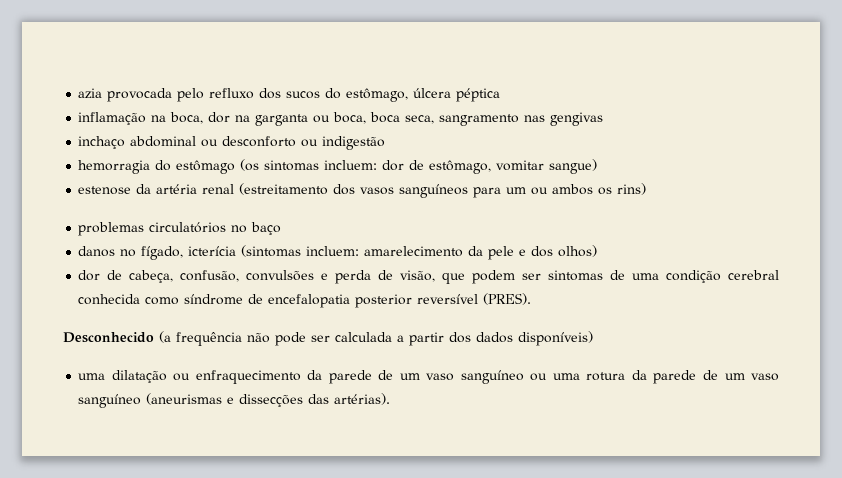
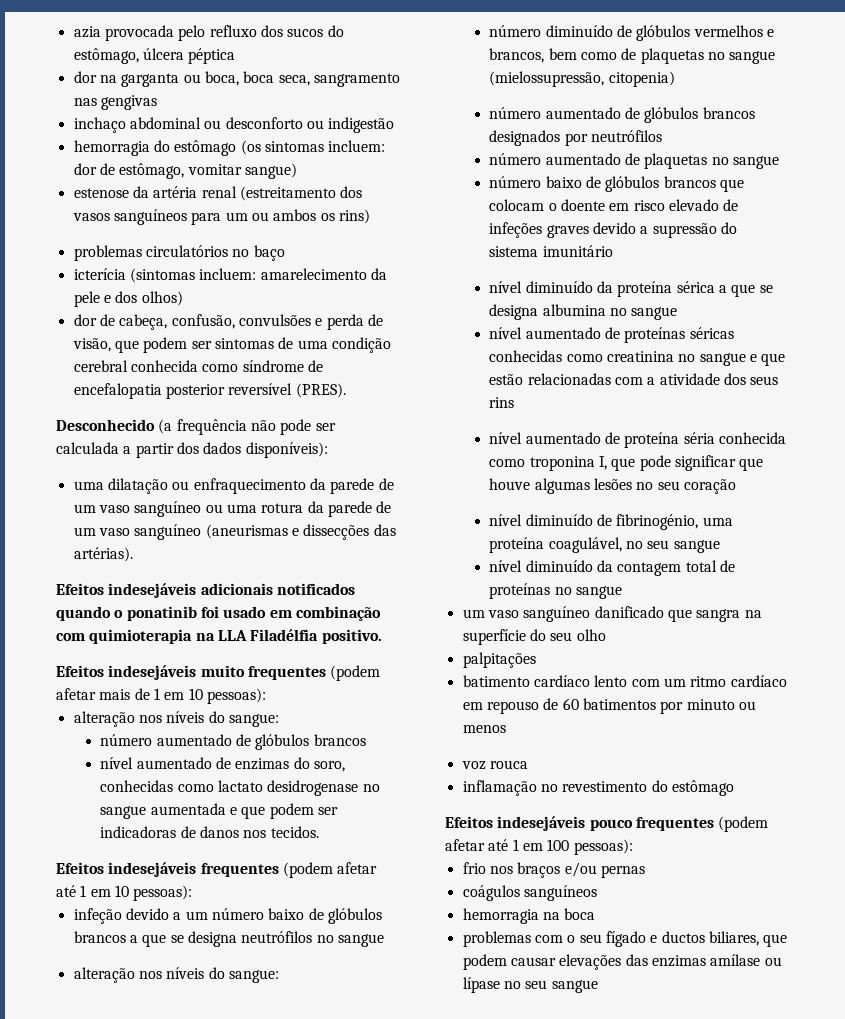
- inflamação na boca, dor na garganta ou boca, boca seca, sangramento nas gengivas
+ dor na garganta ou boca, boca seca, sangramento nas gengivas
- danos no fígado, icterícia (sintomas incluem: amarelecimento da pele e dos olhos)
+ icterícia (sintomas incluem: amarelecimento da pele e dos olhos)
- Desconhecido (a frequência não pode ser calculada a partir dos dados disponíveis)
+ Desconhecido (a frequência não pode ser calculada a partir dos dados disponíveis):
+ Efeitos indesejáveis adicionais notificados quando o ponatinib foi usado em combinação com quimioterapia na LLA Filadélfia positivo.
+ Efeitos indesejáveis muito frequentes (podem afetar mais de 1 em 10 pessoas):
+ alteração nos níveis do sangue:
+ número aumentado de glóbulos brancos
+ nível aumentado de enzimas do soro, conhecidas como lactato desidrogenase no sangue aumentada e que podem ser indicadoras de danos nos tecidos.
+ Efeitos indesejáveis frequentes (podem afetar até 1 em 10 pessoas):
+ infeção devido a um número baixo de glóbulos brancos a que se designa neutrófilos no sangue
+ alteração nos níveis do sangue:
+ número diminuído de glóbulos vermelhos e brancos, bem como de plaquetas no sangue (mielossupressão, citopenia)
+ número aumentado de glóbulos brancos designados por neutrófilos
+ número aumentado de plaquetas no sangue
+ número baixo de glóbulos brancos que colocam o doente em risco elevado de infeções graves devido a supressão do sistema imunitário
+ nível diminuído da proteína sérica a que se designa albumina no sangue
+ nível aumentado de proteínas séricas conhecidas como creatinina no sangue e que estão relacionadas com a atividade dos seus rins
+ nível aumentado de proteína séria conhecida como troponina I, que pode significar que houve algumas lesões no seu coração
+ nível diminuído de fibrinogénio, uma proteína coagulável, no seu sangue
+ nível diminuído da contagem total de proteínas no sangue
+ um vaso sanguíneo danificado que sangra na superfície do seu olho
+ palpitações
+ batimento cardíaco lento com um ritmo cardíaco em repouso de 60 batimentos por minuto ou menos
+ voz rouca
+ inflamação no revestimento do estômago
+ Efeitos indesejáveis pouco frequentes (podem afetar até 1 em 100 pessoas):
+ frio nos braços e/ou pernas
+ coágulos sanguíneos
+ hemorragia na boca
+ problemas com o seu fígado e ductos biliares, que podem causar elevações das enzimas amílase ou lípase no seu sangue

